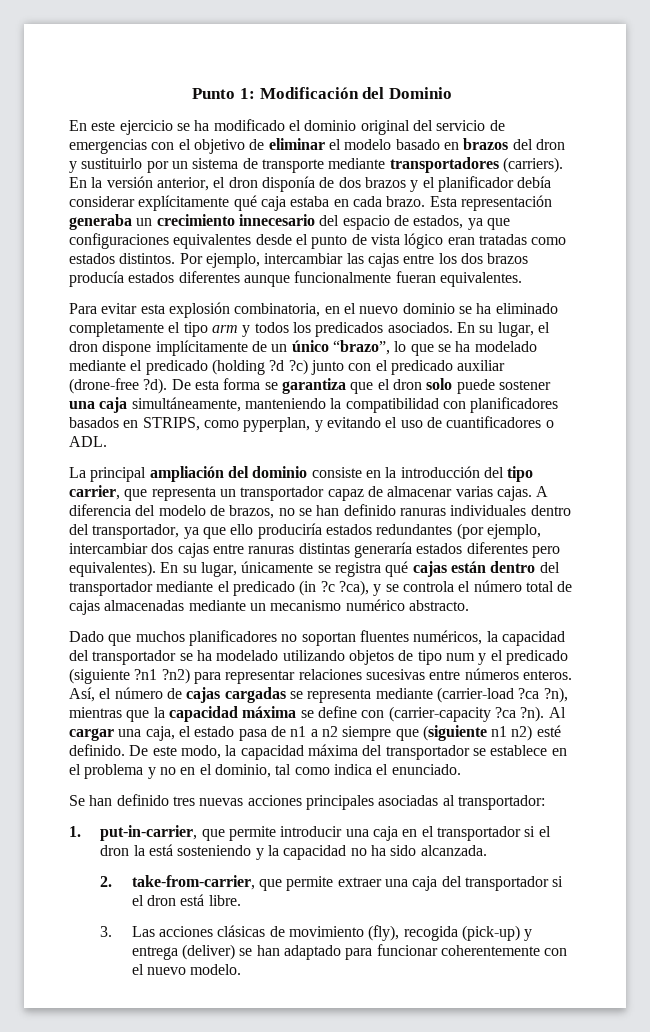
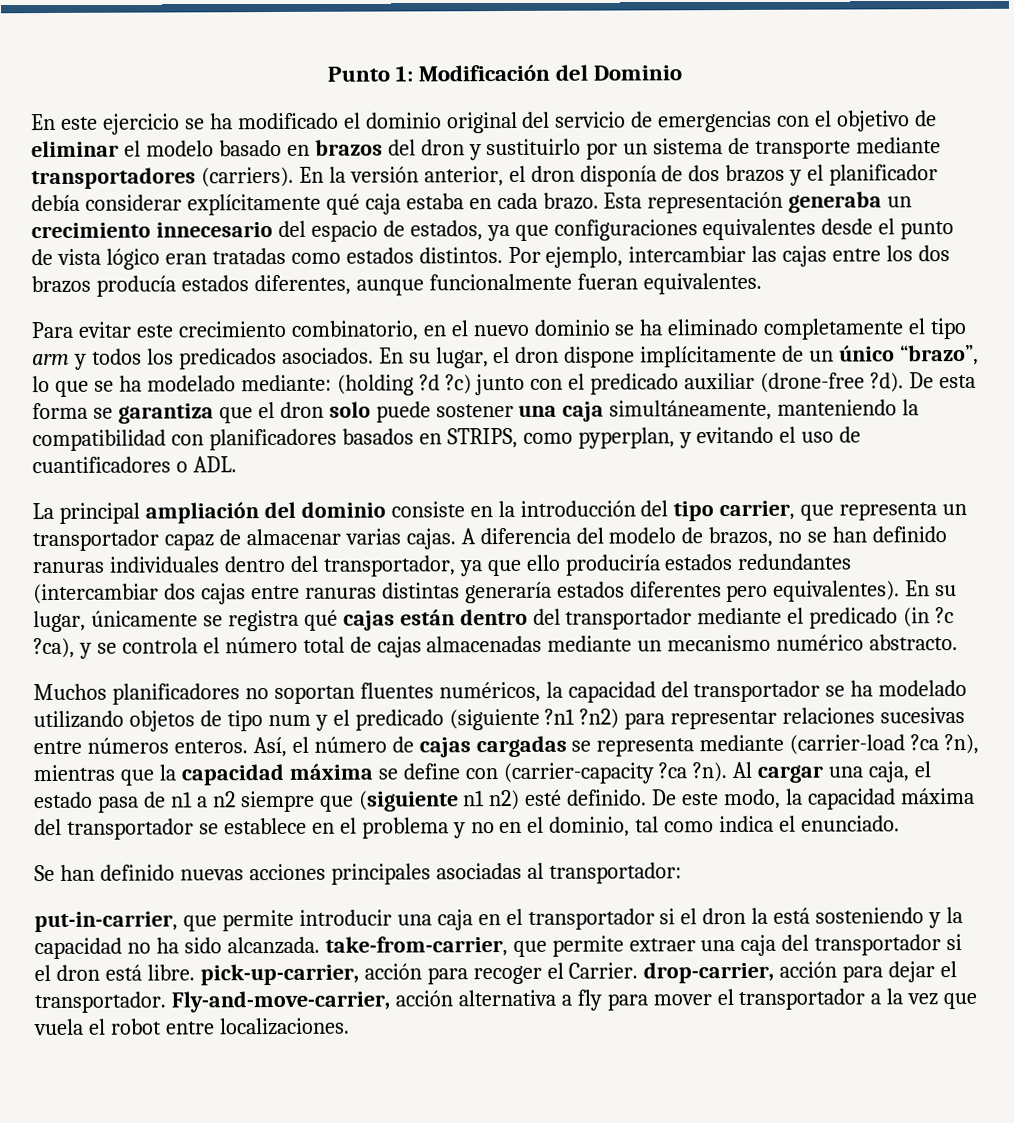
- Por ejemplo, intercambiar las cajas entre los dos brazos producía estados diferentes aunque funcionalmente fueran equivalentes.
+ Por ejemplo, intercambiar las cajas entre los dos brazos producía estados diferentes, aunque funcionalmente fueran equivalentes.
- Para evitar esta explosión combinatoria, en el nuevo dominio se ha eliminado completamente el tipo arm y todos los predicados asociados.
+ Para evitar este crecimiento combinatorio, en el nuevo dominio se ha eliminado completamente el tipo arm y todos los predicados asociados.
- En su lugar, el dron dispone implícitamente de un único “brazo”, lo que se ha modelado mediante el predicado (holding ?d ?c) junto con el predicado auxiliar (drone-free ?d).
+ En su lugar, el dron dispone implícitamente de un único “brazo”, lo que se ha modelado mediante: (holding ?d ?c) junto con el predicado auxiliar (drone-free ?d).
- A diferencia del modelo de brazos, no se han definido ranuras individuales dentro del transportador, ya que ello produciría estados redundantes (por ejemplo, intercambiar dos cajas entre ranuras distintas generaría estados diferentes pero equivalentes).
+ A diferencia del modelo de brazos, no se han definido ranuras individuales dentro del transportador, ya que ello produciría estados redundantes (intercambiar dos cajas entre ranuras distintas generaría estados diferentes pero equivalentes).
- Dado que muchos planificadores no soportan fluentes numéricos, la capacidad del transportador se ha modelado utilizando objetos de tipo num y el predicado (siguiente ?n1 ?n2) para representar relaciones sucesivas entre números enteros.
+ Muchos planificadores no soportan fluentes numéricos, la capacidad del transportador se ha modelado utilizando objetos de tipo num y el predicado (siguiente ?n1 ?n2) para representar relaciones sucesivas entre números enteros.
- Se han definido tres nuevas acciones principales asociadas al transportador:
+ Se han definido nuevas acciones principales asociadas al transportador:
- 1. put-in-carrier, que permite introducir una caja en el transportador si el dron la está sosteniendo y la capacidad no ha sido alcanzada.
- 2. take-from-carrier, que permite extraer una caja del transportador si el dron está libre.
- 3. Las acciones clásicas de movimiento (fly), recogida (pick-up) y entrega (deliver) se han adaptado para funcionar coherentemente con el nuevo modelo.
+ put-in-carrier, que permite introducir una caja en el transportador si el dron la está sosteniendo y la capacidad no ha sido alcanzada. take-from-carrier, que permite extraer una caja del transportador si el dron está libre. pick-up-carrier, acción para recoger el Carrier. drop-carrier, acción para dejar el transportador. Fly-and-move-carrier, acción alternativa a fly para mover el transportador a la vez que vuela el robot entre localizaciones.

